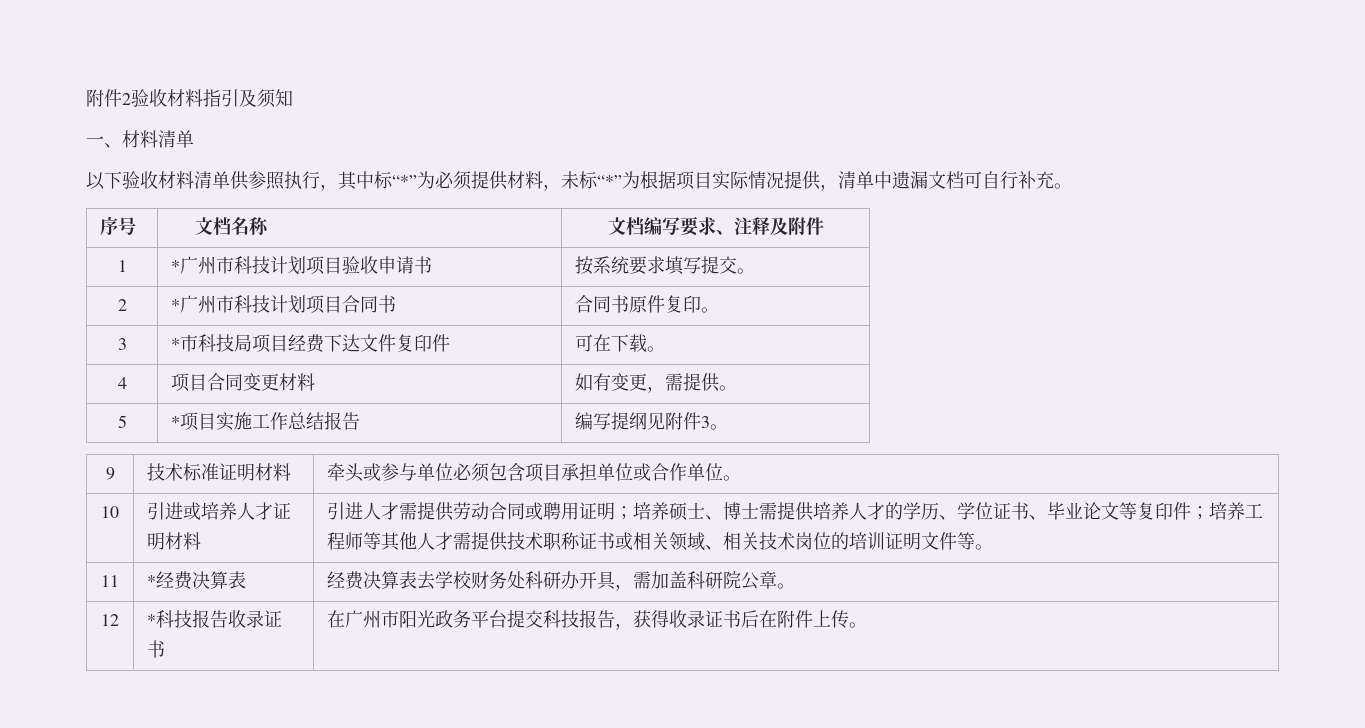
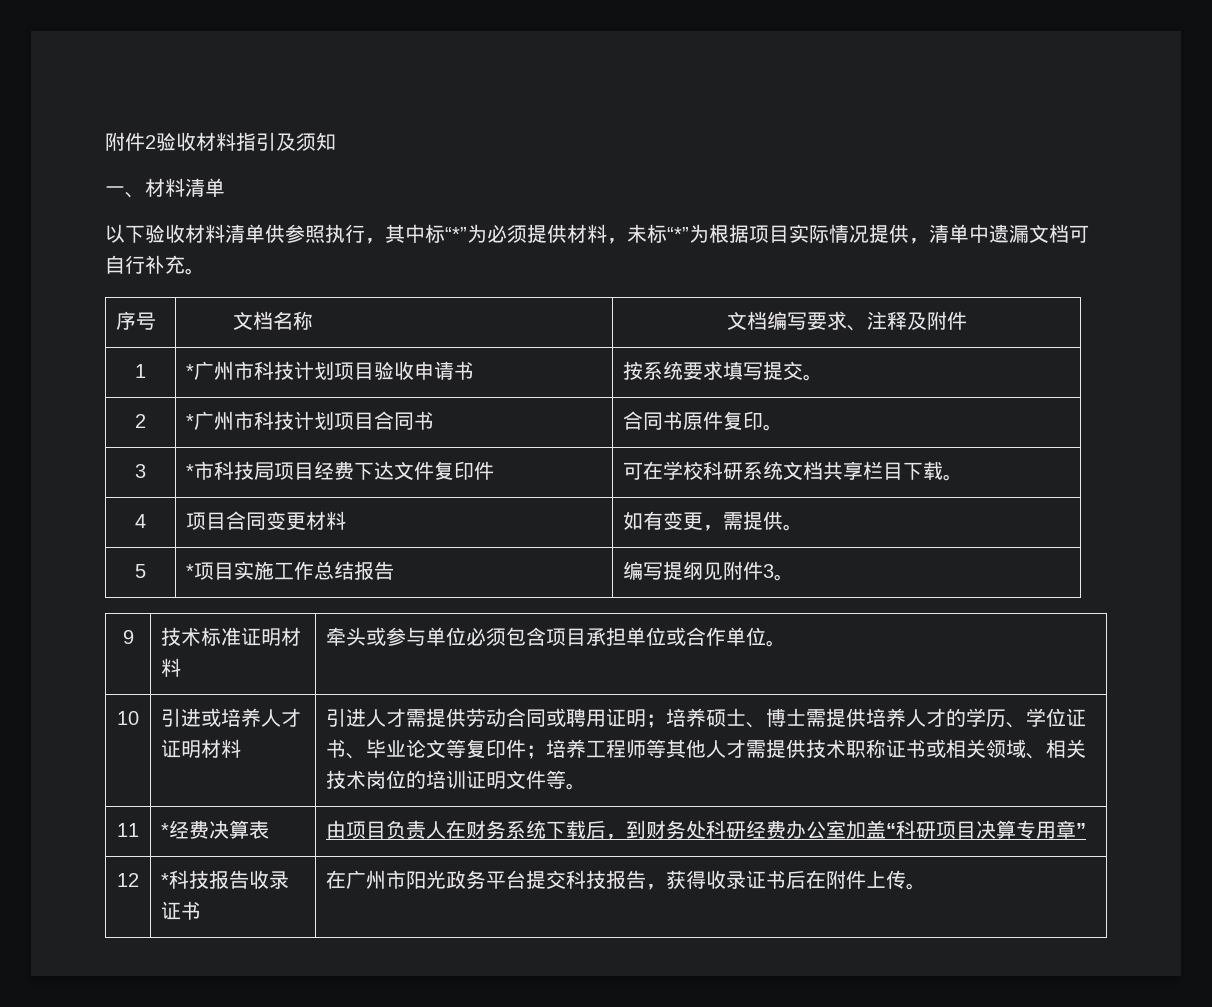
- 3 | *市科技局项目经费下达文件复印件 | 可在下载。
+ 3 | *市科技局项目经费下达文件复印件 | 可在学校科研系统文档共享栏目下载。
- 11 | *经费决算表 | 经费决算表去学校财务处科研办开具，需加盖科研院公章。
+ 11 | *经费决算表 | 由项目负责人在财务系统下载后，到财务处科研经费办公室加盖“科研项目决算专用章”

